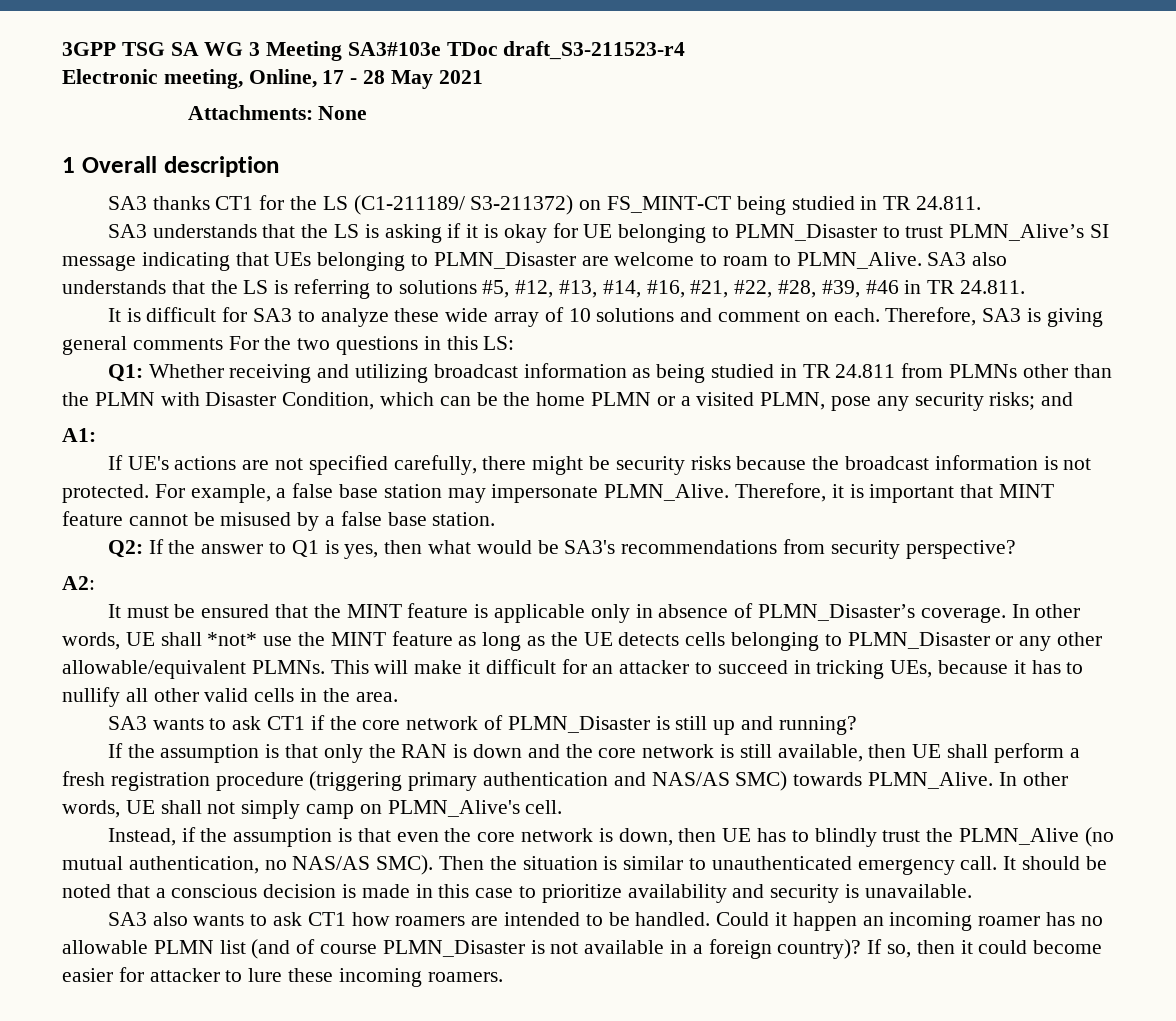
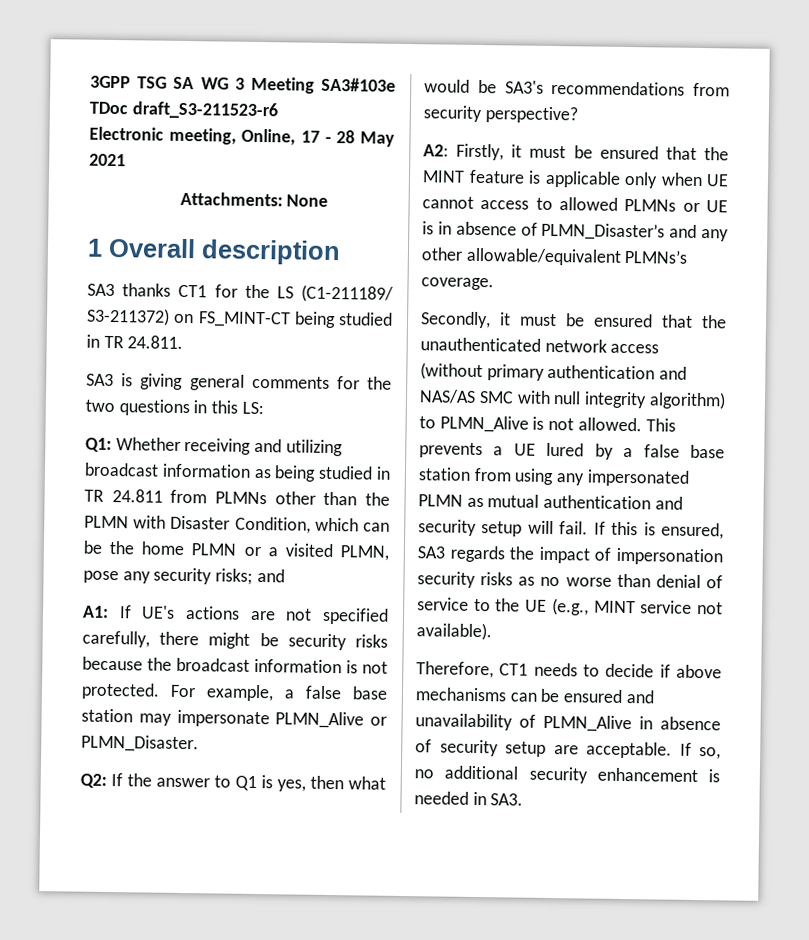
- 3GPP TSG SA WG 3 Meeting SA3#103e TDoc draft_S3-211523-r4
+ 3GPP TSG SA WG 3 Meeting SA3#103e TDoc draft_S3-211523-r6
- SA3 understands that the LS is asking if it is okay for UE belonging to PLMN_Disaster to trust PLMN_Alive’s SI message indicating that UEs belonging to PLMN_Disaster are welcome to roam to PLMN_Alive. SA3 also understands that the LS is referring to solutions #5, #12, #13, #14, #16, #21, #22, #28, #39, #46 in TR 24.811.
- It is difficult for SA3 to analyze these wide array of 10 solutions and comment on each. Therefore, SA3 is giving general comments For the two questions in this LS:
+ SA3 is giving general comments for the two questions in this LS:
- A1:
- If UE's actions are not specified carefully, there might be security risks because the broadcast information is not protected.
+ A1: If UE's actions are not specified carefully, there might be security risks because the broadcast information is not protected.
- For example, a false base station may impersonate PLMN_Alive. Therefore, it is important that MINT feature cannot be misused by a false base station.
+ For example, a false base station may impersonate PLMN_Alive or PLMN_Disaster.
- A2:
- It must be ensured that the MINT feature is applicable only in absence of PLMN_Disaster’s coverage. In other words, UE shall *not* use the MINT feature as long as the UE detects cells belonging to PLMN_Disaster or any other allowable/equivalent PLMNs. This will make it difficult for an attacker to succeed in tricking UEs, because it has to nullify all other valid cells in the area.
- SA3 wants to ask CT1 if the core network of PLMN_Disaster is still up and running?
- If the assumption is that only the RAN is down and the core network is still available, then UE shall perform a fresh registration procedure (triggering primary authentication and NAS/AS SMC) towards PLMN_Alive. In other words, UE shall not simply camp on PLMN_Alive's cell.
- Instead, if the assumption is that even the core network is down, then UE has to blindly trust the PLMN_Alive (no mutual authentication, no NAS/AS SMC). Then the situation is similar to unauthenticated emergency call. It should be noted that a conscious decision is made in this case to prioritize availability and security is unavailable.
- SA3 also wants to ask CT1 how roamers are intended to be handled. Could it happen an incoming roamer has no allowable PLMN list (and of course PLMN_Disaster is not available in a foreign country)? If so, then it could become easier for attacker to lure these incoming roamers.
+ A2: Firstly, it must be ensured that the MINT feature is applicable only when UE cannot access to allowed PLMNs or UE is in absence of PLMN_Disaster’s and any other allowable/equivalent PLMNs’s coverage.
+ Secondly, it must be ensured that the unauthenticated network access (without primary authentication and NAS/AS SMC with null integrity algorithm) to PLMN_Alive is not allowed. This prevents a UE lured by a false base station from using any impersonated PLMN as mutual authentication and security setup will fail. If this is ensured, SA3 regards the impact of impersonation security risks as no worse than denial of service to the UE (e.g., MINT service not available).
+ Therefore, CT1 needs to decide if above mechanisms can be ensured and unavailability of PLMN_Alive in absence of security setup are acceptable. If so, no additional security enhancement is needed in SA3.

